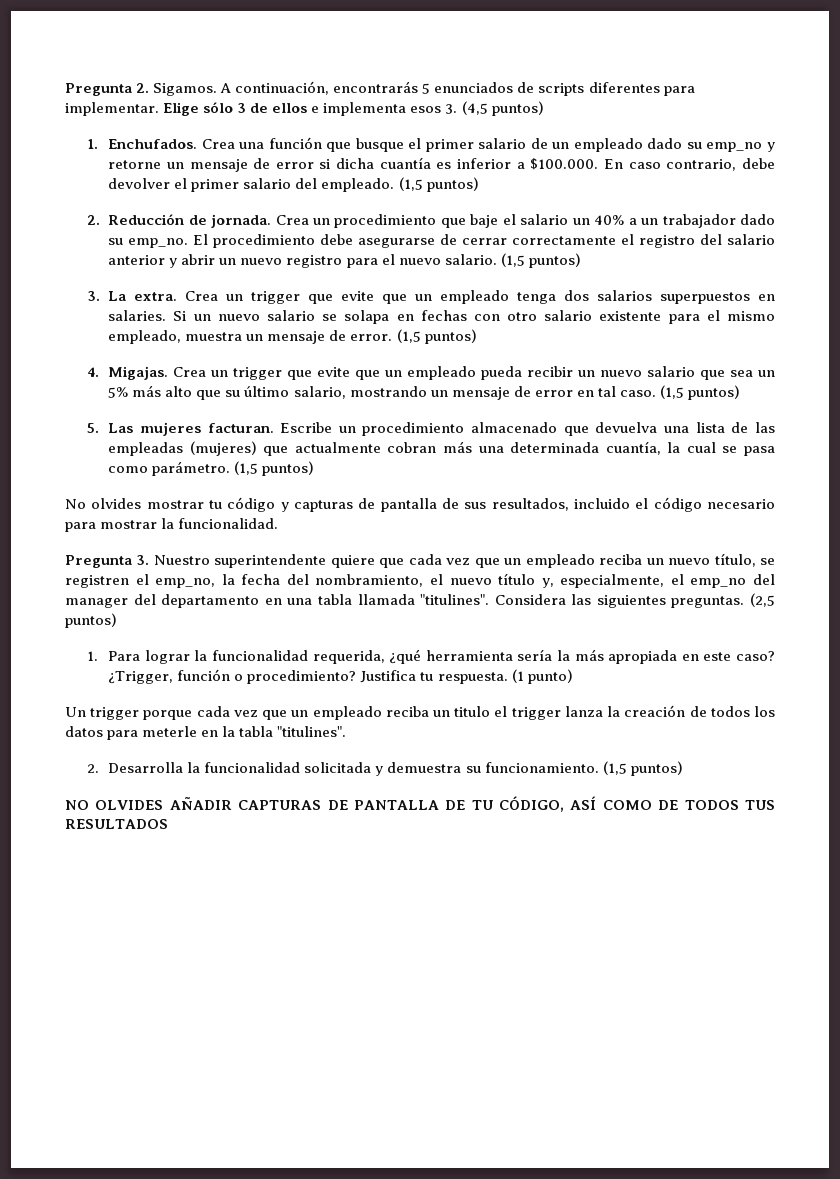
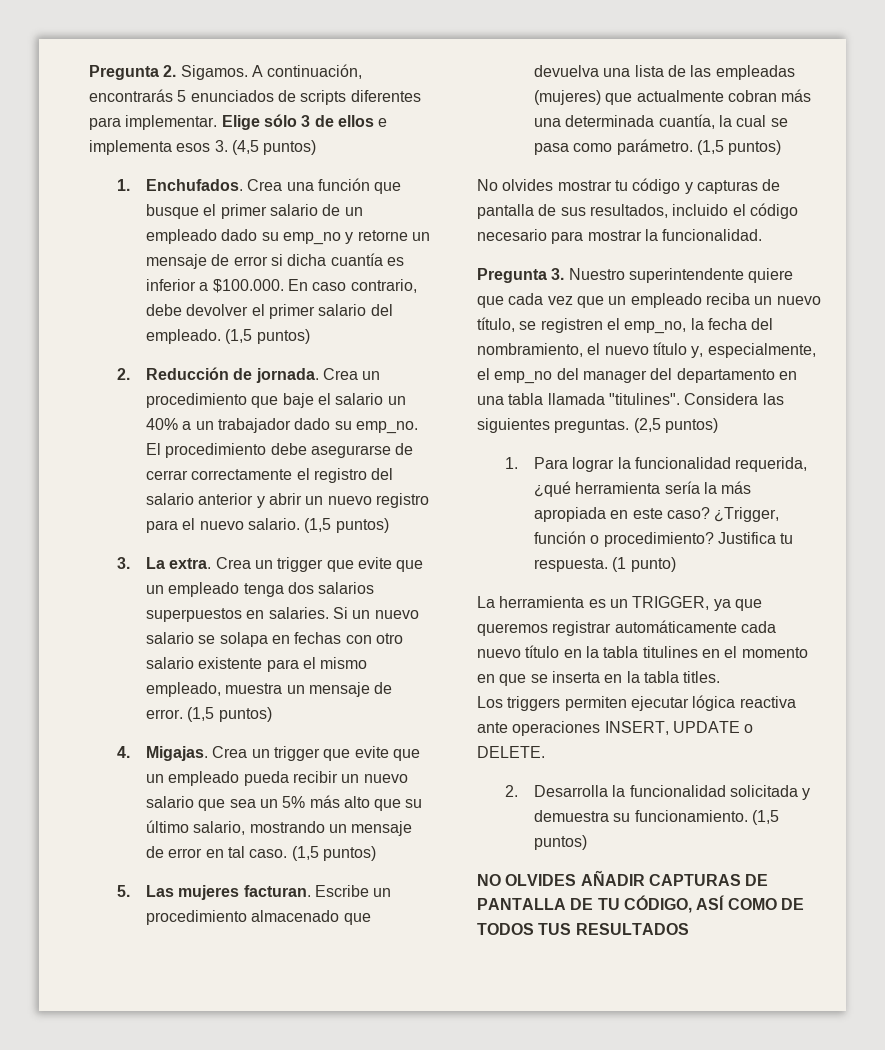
- Un trigger porque cada vez que un empleado reciba un titulo el trigger lanza la creación de todos los datos para meterle en la tabla "titulines".
+ La herramienta es un TRIGGER, ya que queremos registrar automáticamente cada nuevo título en la tabla titulines en el momento en que se inserta en la tabla titles.
+ Los triggers permiten ejecutar lógica reactiva ante operaciones INSERT, UPDATE o DELETE.

